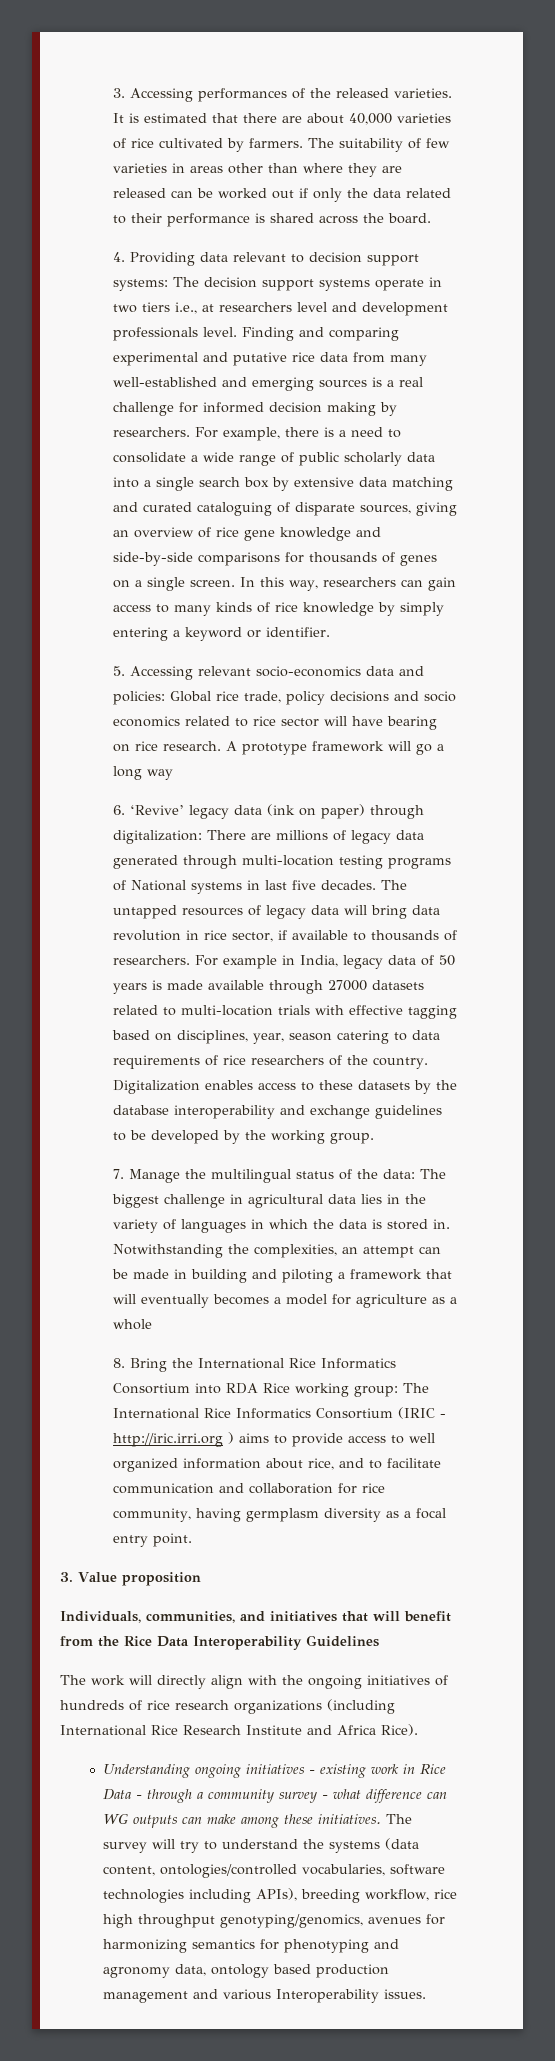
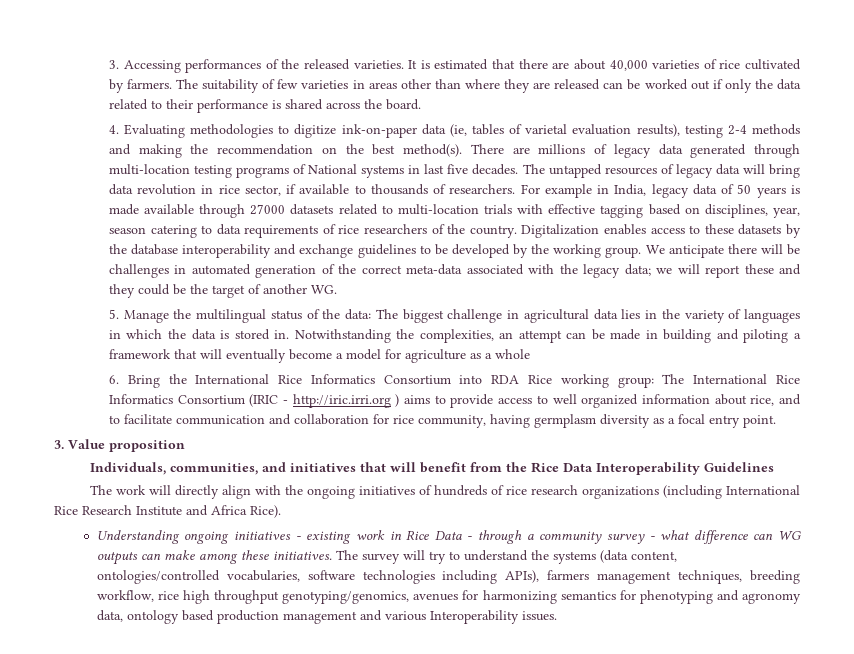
- 4. Providing data relevant to decision support systems: The decision support systems operate in two tiers i.e., at researchers level and development professionals level. Finding and comparing experimental and putative rice data from many well-established and emerging sources is a real challenge for informed decision making by researchers. For example, there is a need to consolidate a wide range of public scholarly data into a single search box by extensive data matching and curated cataloguing of disparate sources, giving an overview of rice gene knowledge and side-by-side comparisons for thousands of genes on a single screen. In this way, researchers can gain access to many kinds of rice knowledge by simply entering a keyword or identifier.
- 5. Accessing relevant socio-economics data and policies: Global rice trade, policy decisions and socio economics related to rice sector will have bearing on rice research. A prototype framework will go a long way
- 6. ‘Revive’ legacy data (ink on paper) through digitalization: There are millions of legacy data generated through multi-location testing programs of National systems in last five decades.
+ 4. Evaluating methodologies to digitize ink-on-paper data (ie, tables of varietal evaluation results), testing 2-4 methods and making the recommendation on the best method(s). There are millions of legacy data generated through multi-location testing programs of National systems in last five decades.
- Digitalization enables access to these datasets by the database interoperability and exchange guidelines to be developed by the working group.
- 7. Manage the multilingual status of the data: The biggest challenge in agricultural data lies in the variety of languages in which the data is stored in.
+ Digitalization enables access to these datasets by the database interoperability and exchange guidelines to be developed by the working group. We anticipate there will be challenges in automated generation of the correct meta-data associated with the legacy data; we will report these and they could be the target of another WG.
+ 5. Manage the multilingual status of the data: The biggest challenge in agricultural data lies in the variety of languages in which the data is stored in.
- Notwithstanding the complexities, an attempt can be made in building and piloting a framework that will eventually becomes a model for agriculture as a whole
+ Notwithstanding the complexities, an attempt can be made in building and piloting a framework that will eventually become a model for agriculture as a whole
- 8. Bring the International Rice Informatics Consortium into RDA Rice working group: The International Rice Informatics Consortium (IRIC - http://iric.irri.org ) aims to provide access to well organized information about rice, and to facilitate communication and collaboration for rice community, having germplasm diversity as a focal entry point.
+ 6. Bring the International Rice Informatics Consortium into RDA Rice working group: The International Rice Informatics Consortium (IRIC - http://iric.irri.org ) aims to provide access to well organized information about rice, and to facilitate communication and collaboration for rice community, having germplasm diversity as a focal entry point.
- The survey will try to understand the systems (data content, ontologies/controlled vocabularies, software technologies including APIs), breeding workflow, rice high throughput genotyping/genomics, avenues for harmonizing semantics for phenotyping and agronomy data, ontology based production management and various Interoperability issues.
+ The survey will try to understand the systems (data content, ontologies/controlled vocabularies, software technologies including APIs), farmers management techniques, breeding workflow, rice high throughput genotyping/genomics, avenues for harmonizing semantics for phenotyping and agronomy data, ontology based production management and various Interoperability issues.

